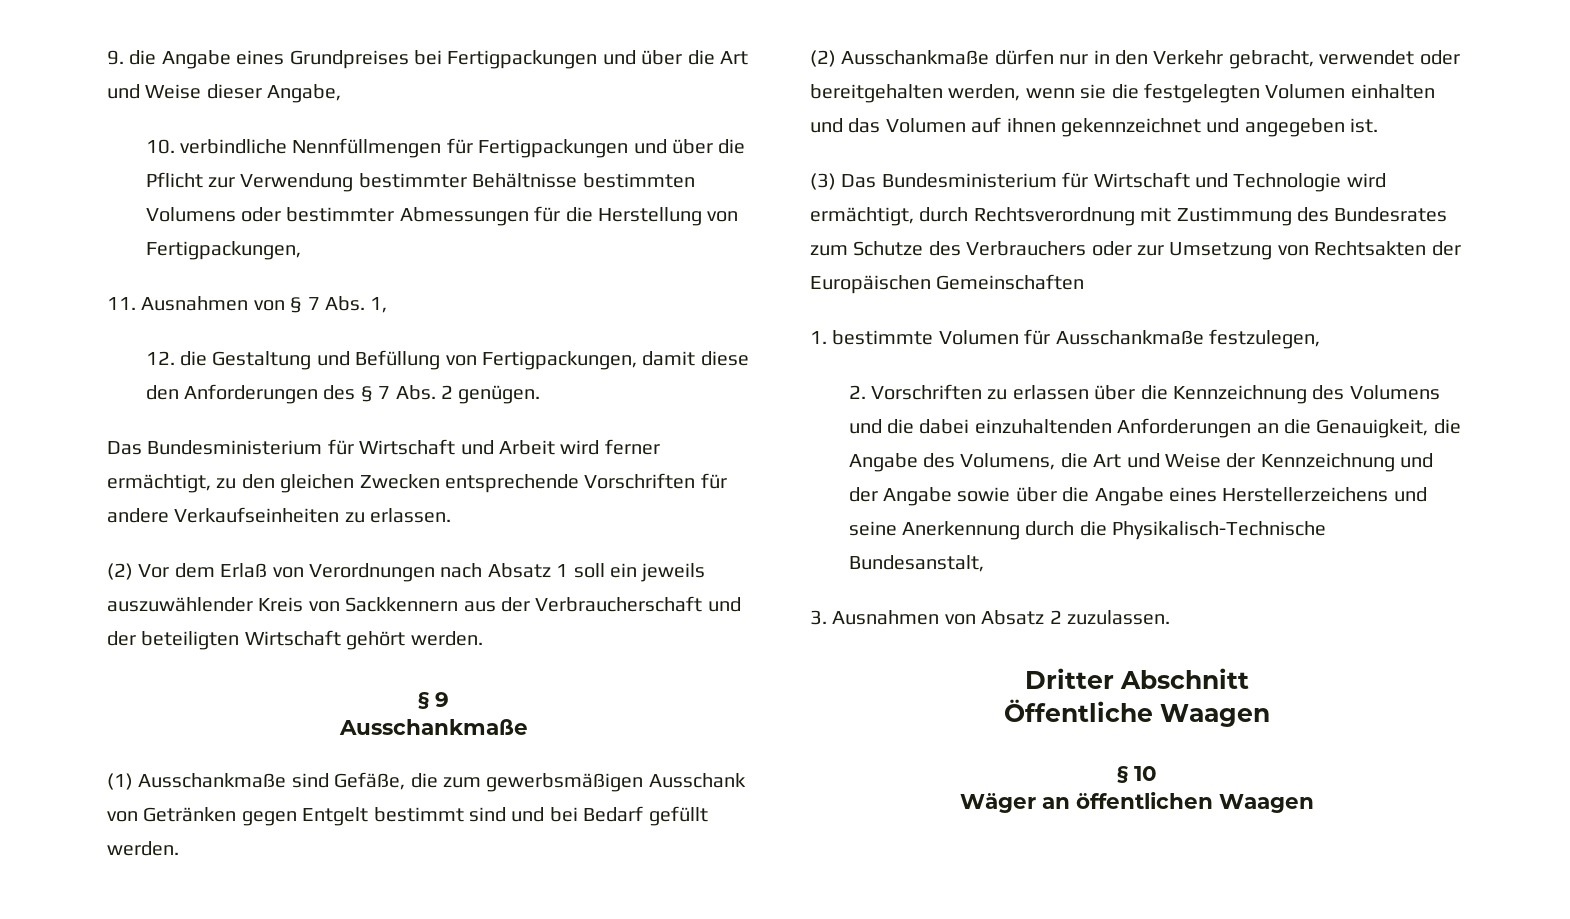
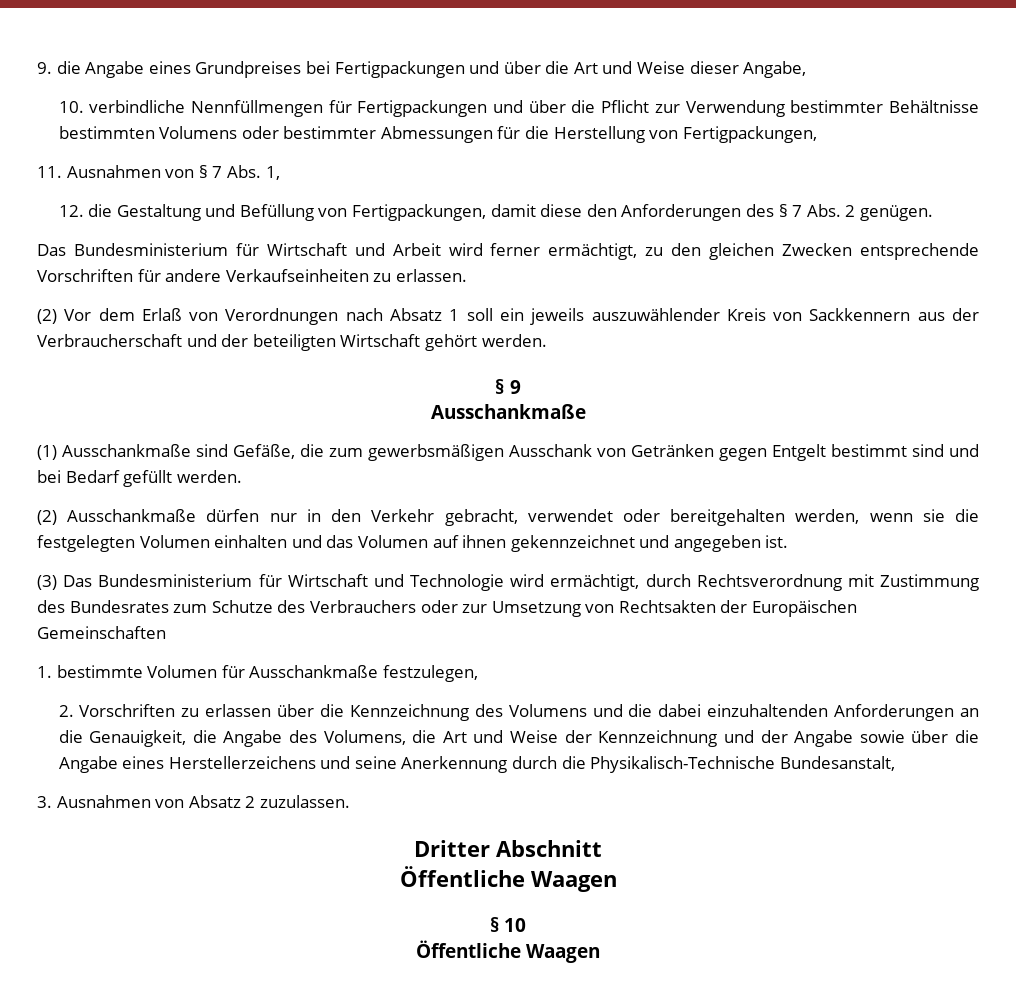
  § 10
- Wäger an öffentlichen Waagen
+ Öffentliche Waagen

